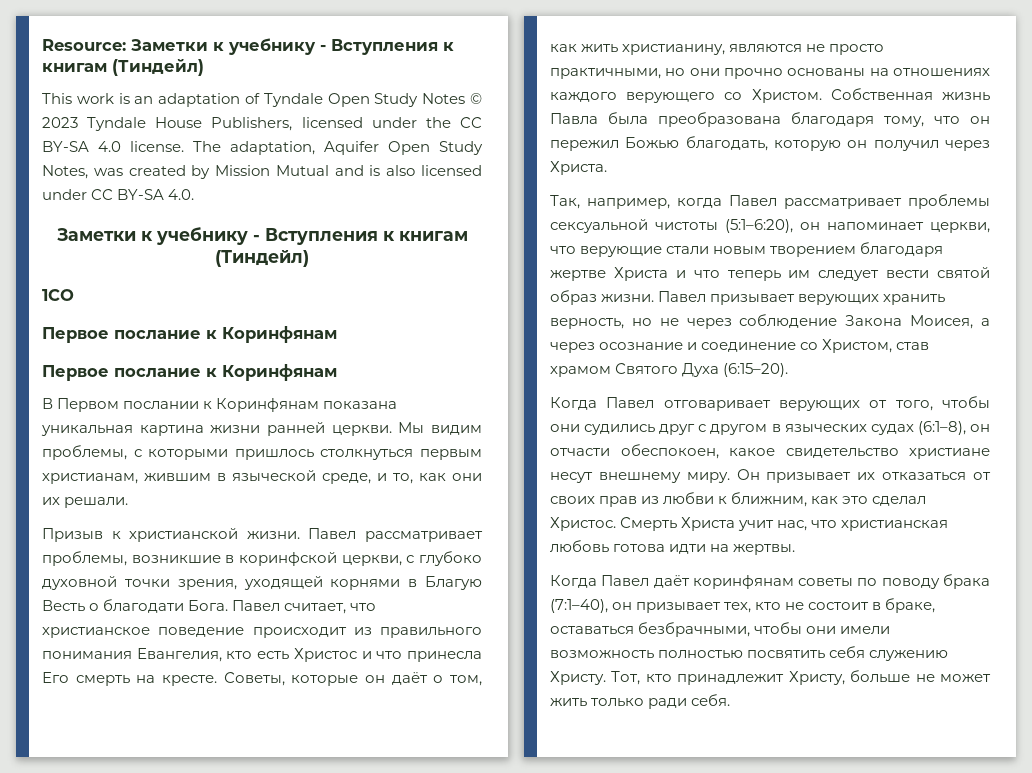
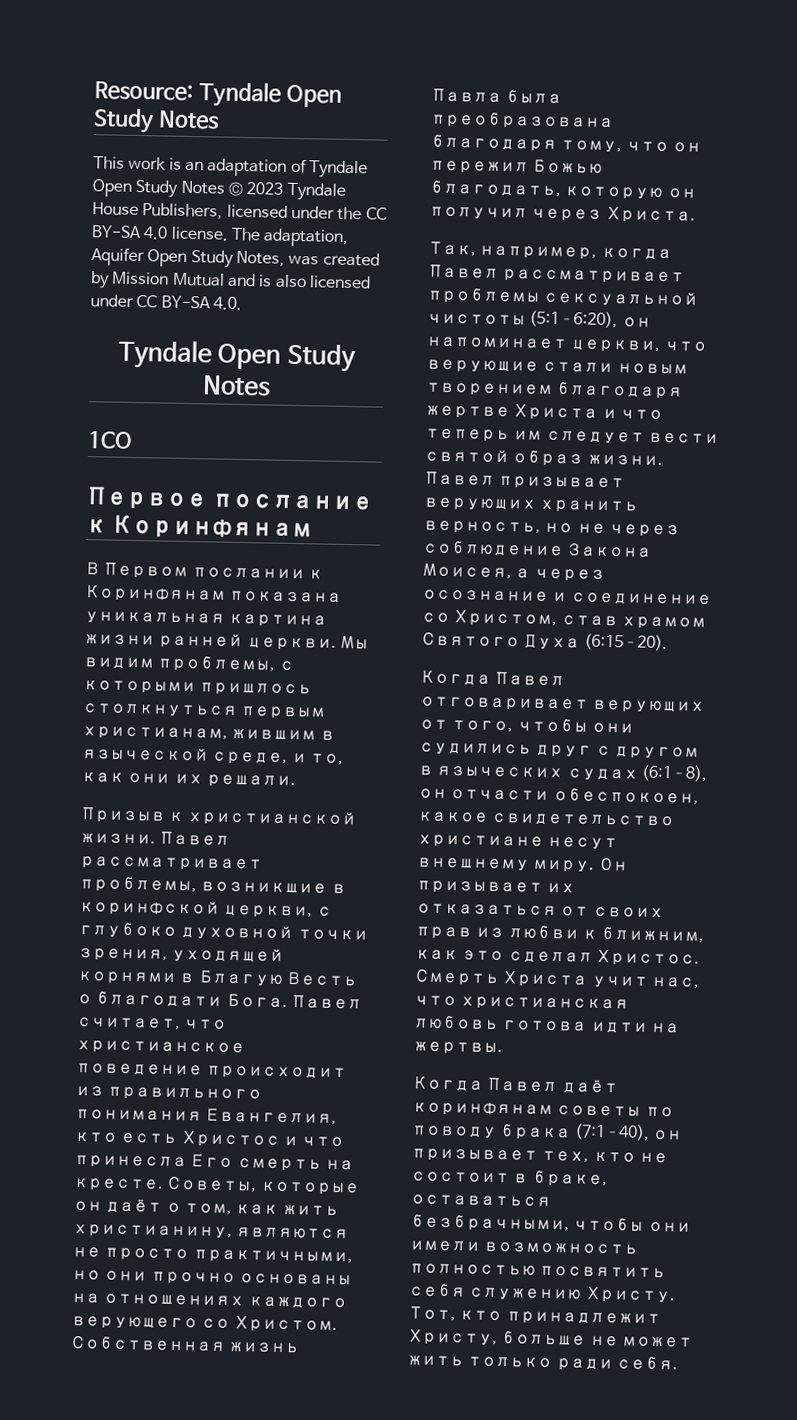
- Resource: Заметки к учебнику - Вступления к книгам (Тиндейл)
+ Resource: Tyndale Open Study Notes
  The adaptation, Aquifer Open Study Notes, was created by Mission Mutual and is also licensed under CC BY-SA 4.0.
- Заметки к учебнику - Вступления к книгам (Тиндейл)
+ Tyndale Open Study Notes
  1CO
- Первое послание к Коринфянам

